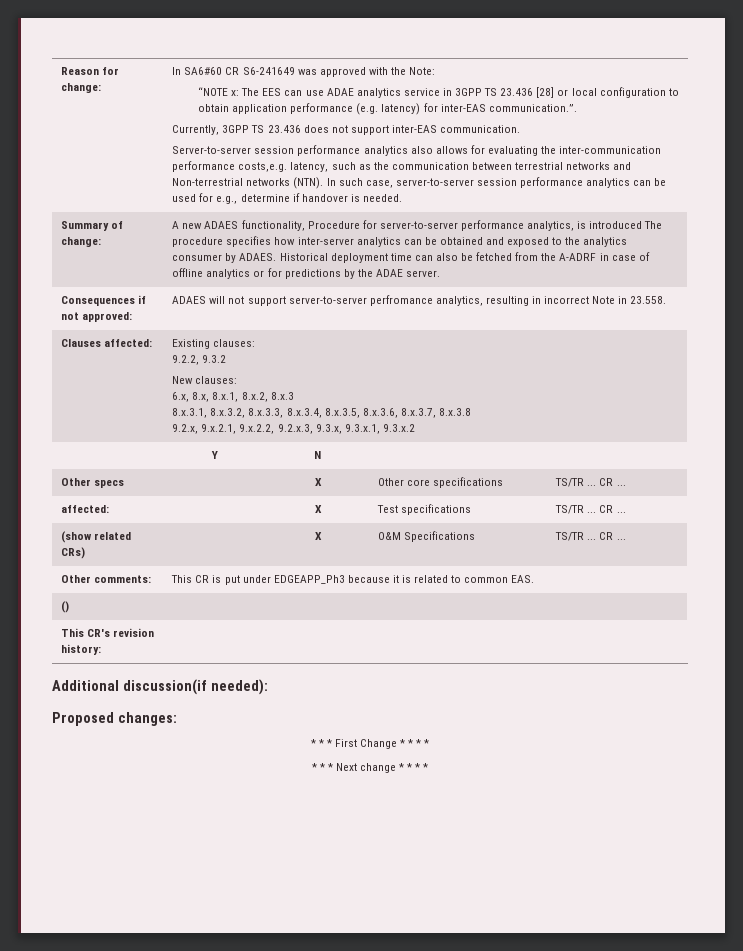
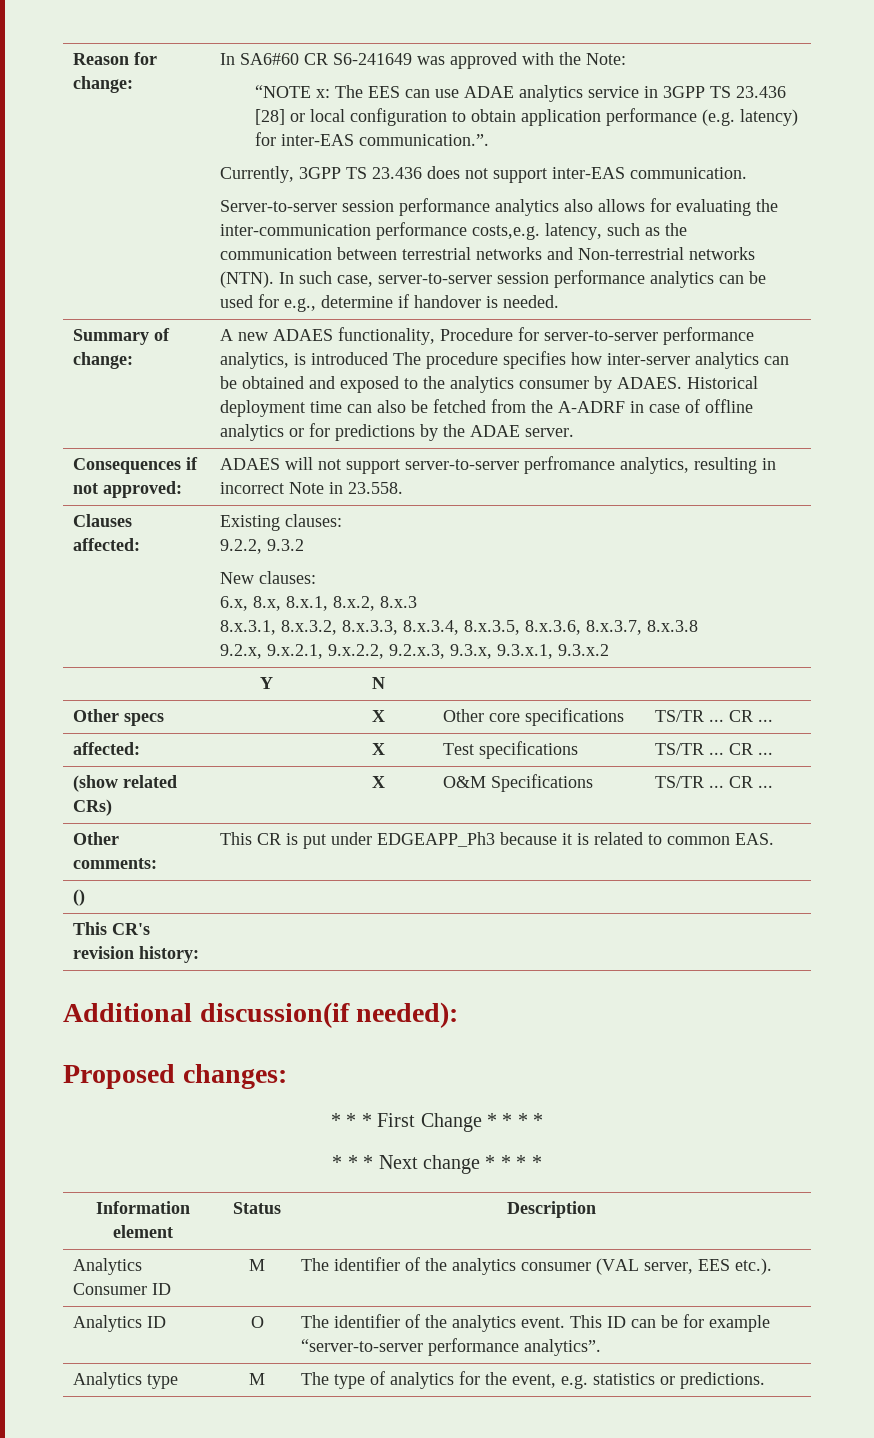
+ Information element | Status | Description
+ Analytics Consumer ID | M | The identifier of the analytics consumer (VAL server, EES etc.).
+ Analytics ID | O | The identifier of the analytics event. This ID can be for example “server-to-server performance analytics”.
+ Analytics type | M | The type of analytics for the event, e.g. statistics or predictions.

